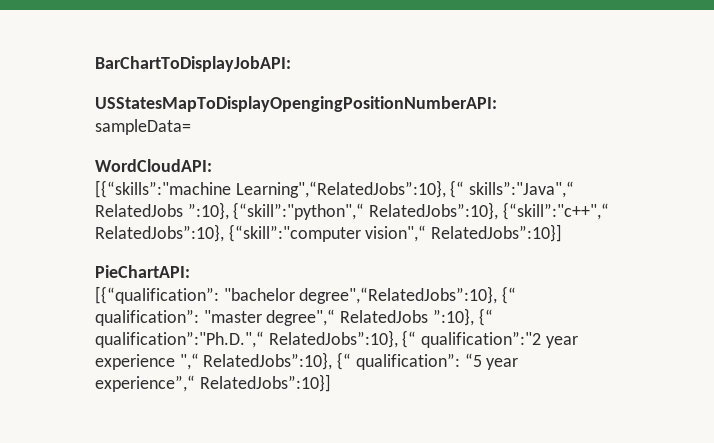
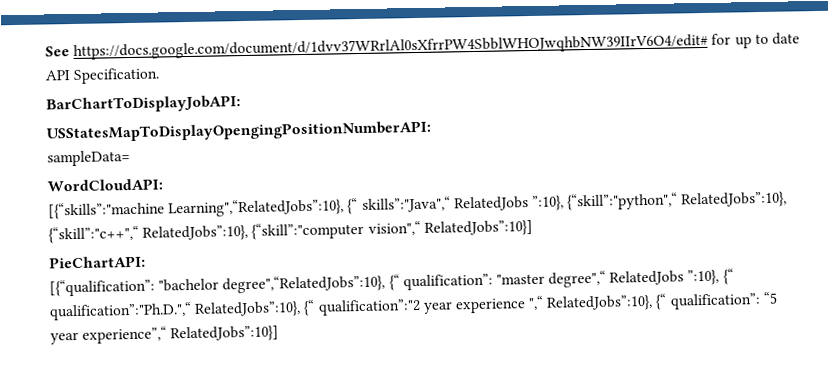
+ See https://docs.google.com/document/d/1dvv37WRrlAl0sXfrrPW4SbblWHOJwqhbNW39IIrV6O4/edit# for up to date API Specification.

